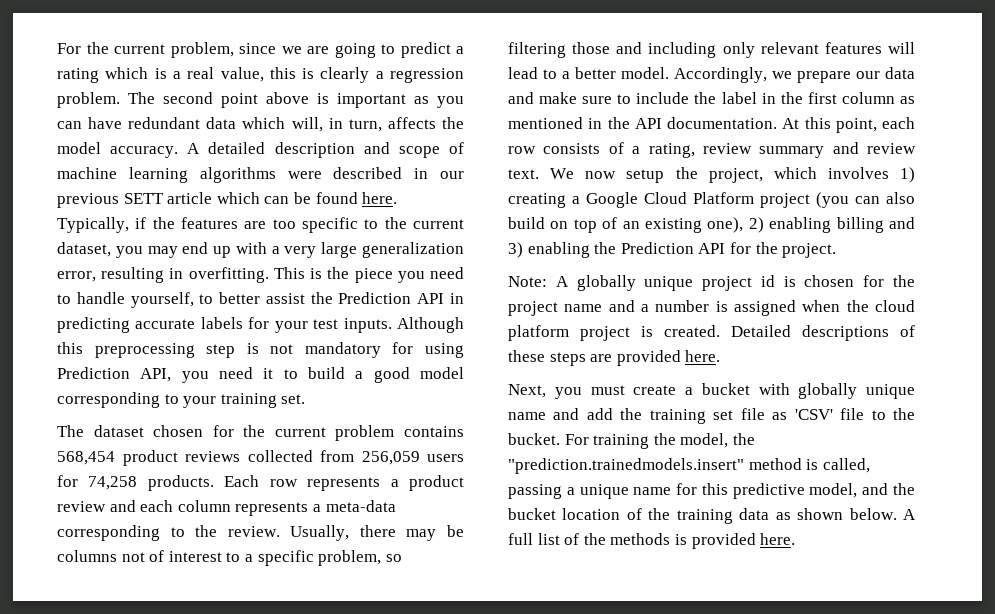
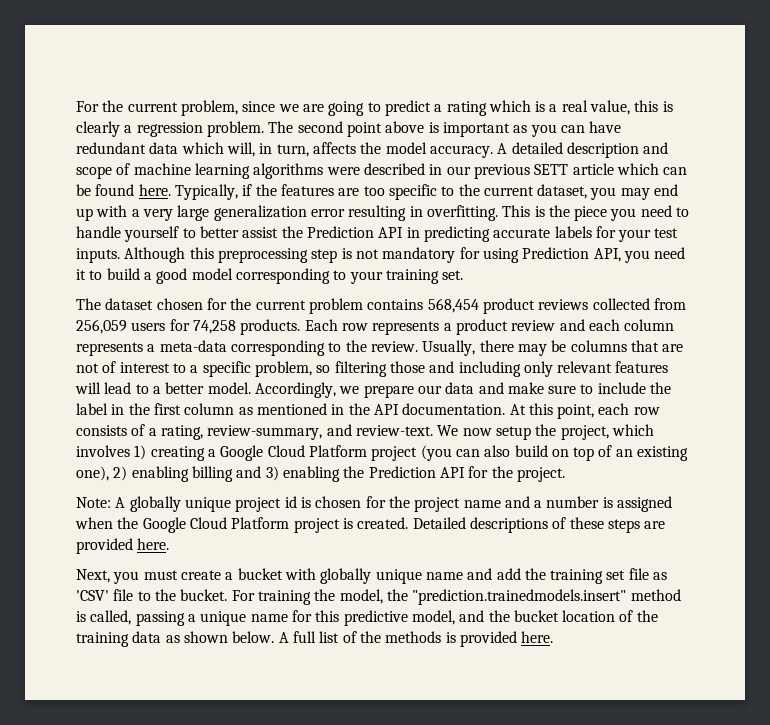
- Typically, if the features are too specific to the current dataset, you may end up with a very large generalization error, resulting in overfitting.
+ Typically, if the features are too specific to the current dataset, you may end up with a very large generalization error resulting in overfitting.
- This is the piece you need to handle yourself, to better assist the Prediction API in predicting accurate labels for your test inputs.
+ This is the piece you need to handle yourself to better assist the Prediction API in predicting accurate labels for your test inputs.
- Usually, there may be columns not of interest to a specific problem, so filtering those and including only relevant features will lead to a better model.
+ Usually, there may be columns that are not of interest to a specific problem, so filtering those and including only relevant features will lead to a better model.
- At this point, each row consists of a rating, review summary and review text.
+ At this point, each row consists of a rating, review-summary, and review-text.
- Note: A globally unique project id is chosen for the project name and a number is assigned when the cloud platform project is created.
+ Note: A globally unique project id is chosen for the project name and a number is assigned when the Google Cloud Platform project is created.

